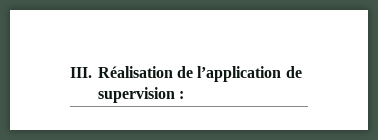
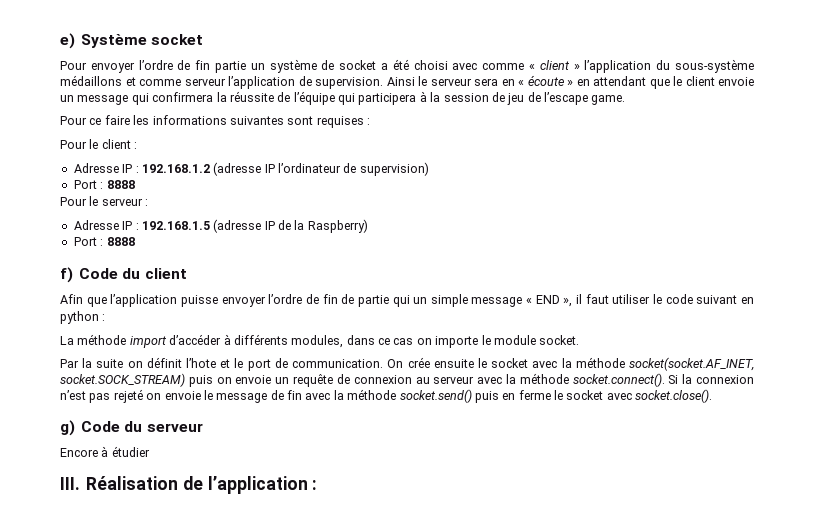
+ e) Système socket
+ Pour envoyer l’ordre de fin partie un système de socket a été choisi avec comme « client » l’application du sous-système médaillons et comme serveur l’application de supervision. Ainsi le serveur sera en « écoute » en attendant que le client envoie un message qui confirmera la réussite de l’équipe qui participera à la session de jeu de l’escape game.
+ Pour ce faire les informations suivantes sont requises :
+ Pour le client :
+ Adresse IP : 192.168.1.2 (adresse IP l’ordinateur de supervision)
+ Port : 8888
+ Pour le serveur :
+ Adresse IP : 192.168.1.5 (adresse IP de la Raspberry)
+ Port : 8888
+ f) Code du client
+ Afin que l’application puisse envoyer l’ordre de fin de partie qui un simple message « END », il faut utiliser le code suivant en python :
+ La méthode import d’accéder à différents modules, dans ce cas on importe le module socket.
+ Par la suite on définit l’hote et le port de communication. On crée ensuite le socket avec la méthode socket(socket.AF_INET, socket.SOCK_STREAM) puis on envoie un requête de connexion au serveur avec la méthode socket.connect(). Si la connexion n’est pas rejeté on envoie le message de fin avec la méthode socket.send() puis en ferme le socket avec socket.close().
+ g) Code du serveur
+ Encore à étudier
- III. Réalisation de l’application de supervision :
+ III. Réalisation de l’application :

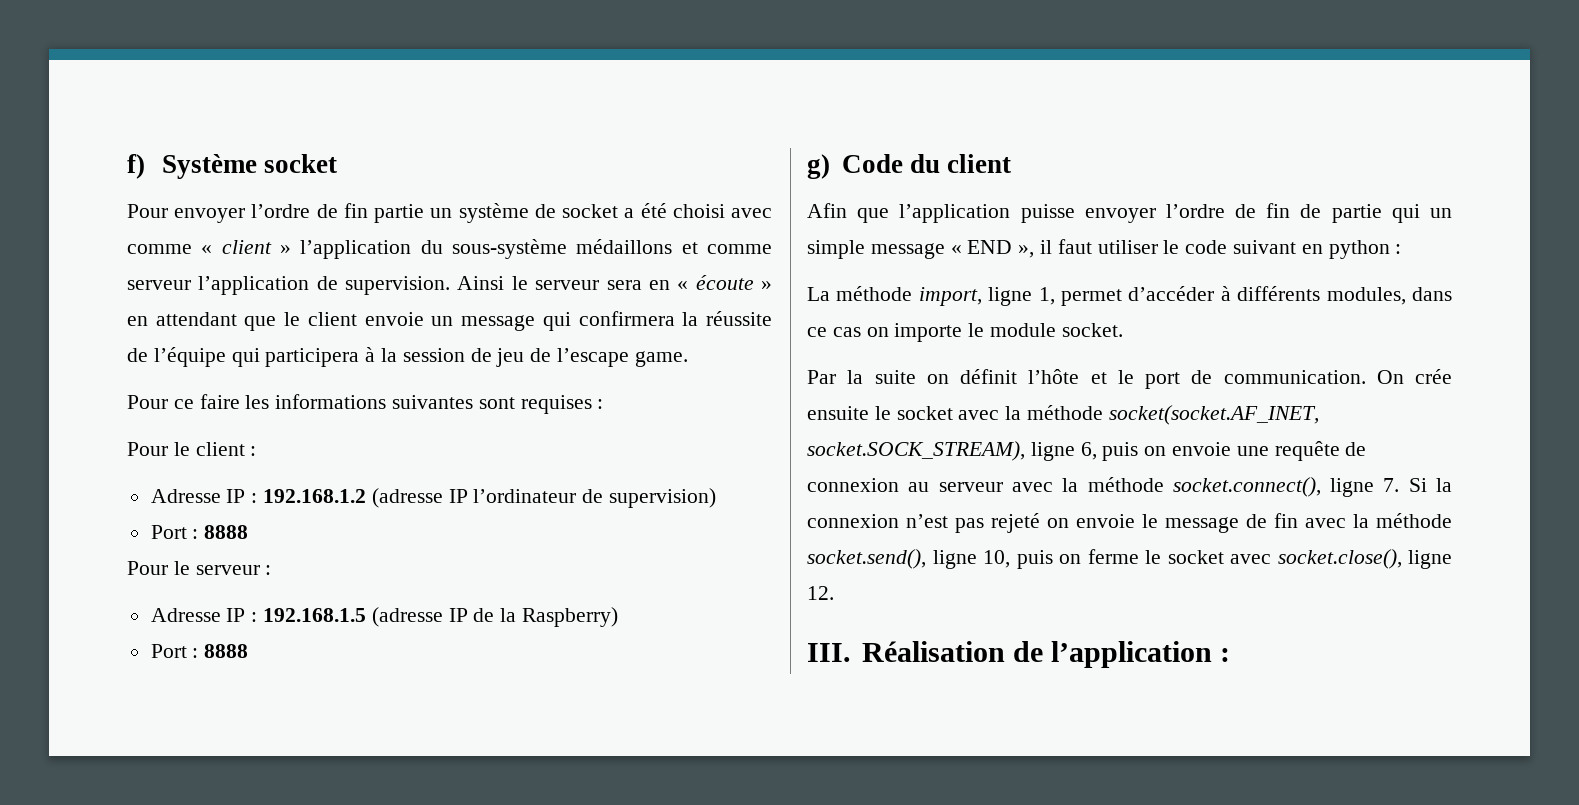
- e) Système socket
+ f) Système socket
- f) Code du client
+ g) Code du client
- La méthode import d’accéder à différents modules, dans ce cas on importe le module socket.
+ La méthode import, ligne 1, permet d’accéder à différents modules, dans ce cas on importe le module socket.
- Par la suite on définit l’hote et le port de communication.
+ Par la suite on définit l’hôte et le port de communication.
- On crée ensuite le socket avec la méthode socket(socket.AF_INET, socket.SOCK_STREAM) puis on envoie un requête de connexion au serveur avec la méthode socket.connect(). Si la connexion n’est pas rejeté on envoie le message de fin avec la méthode socket.send() puis en ferme le socket avec socket.close().
- g) Code du serveur
- Encore à étudier
+ On crée ensuite le socket avec la méthode socket(socket.AF_INET, socket.SOCK_STREAM), ligne 6, puis on envoie une requête de connexion au serveur avec la méthode socket.connect(), ligne 7. Si la connexion n’est pas rejeté on envoie le message de fin avec la méthode socket.send(), ligne 10, puis on ferme le socket avec socket.close(), ligne 12.

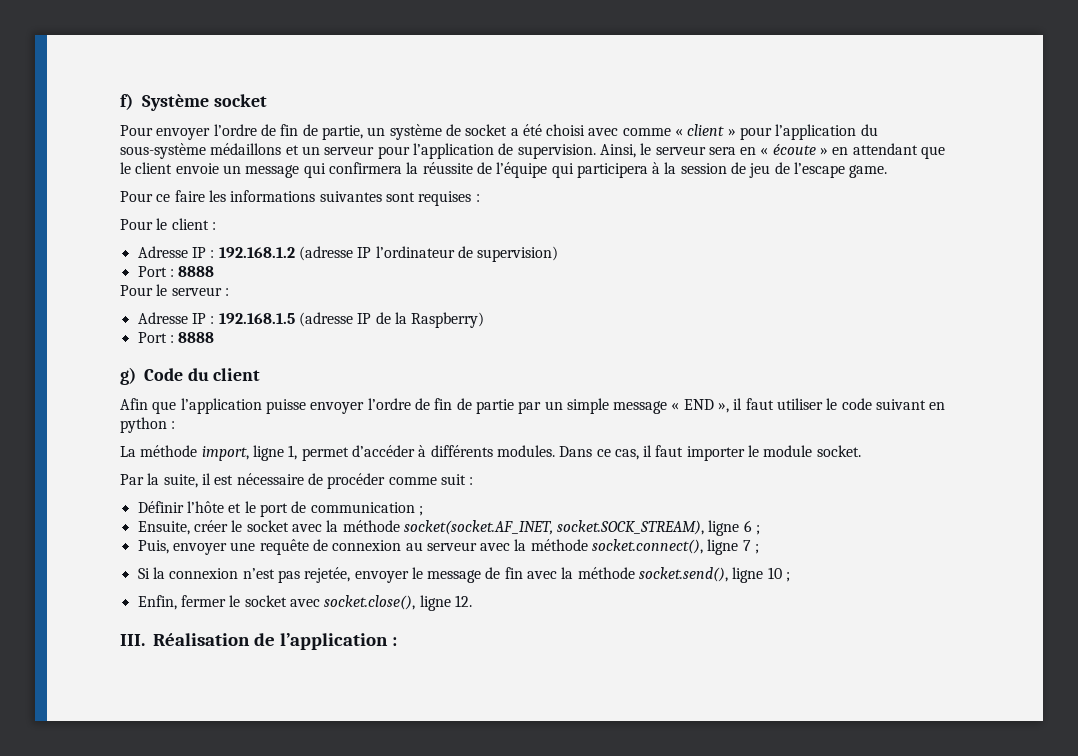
- Pour envoyer l’ordre de fin partie un système de socket a été choisi avec comme « client » l’application du sous-système médaillons et comme serveur l’application de supervision.
+ Pour envoyer l’ordre de fin de partie, un système de socket a été choisi avec comme « client » pour l’application du sous-système médaillons et un serveur pour l’application de supervision.
- Ainsi le serveur sera en « écoute » en attendant que le client envoie un message qui confirmera la réussite de l’équipe qui participera à la session de jeu de l’escape game.
+ Ainsi, le serveur sera en « écoute » en attendant que le client envoie un message qui confirmera la réussite de l’équipe qui participera à la session de jeu de l’escape game.
- Afin que l’application puisse envoyer l’ordre de fin de partie qui un simple message « END », il faut utiliser le code suivant en python :
+ Afin que l’application puisse envoyer l’ordre de fin de partie par un simple message « END », il faut utiliser le code suivant en python :
- La méthode import, ligne 1, permet d’accéder à différents modules, dans ce cas on importe le module socket.
+ La méthode import, ligne 1, permet d’accéder à différents modules. Dans ce cas, il faut importer le module socket.
- Par la suite on définit l’hôte et le port de communication. On crée ensuite le socket avec la méthode socket(socket.AF_INET, socket.SOCK_STREAM), ligne 6, puis on envoie une requête de connexion au serveur avec la méthode socket.connect(), ligne 7. Si la connexion n’est pas rejeté on envoie le message de fin avec la méthode socket.send(), ligne 10, puis on ferme le socket avec socket.close(), ligne 12.
+ Par la suite, il est nécessaire de procéder comme suit :
+ Définir l’hôte et le port de communication ;
+ Ensuite, créer le socket avec la méthode socket(socket.AF_INET, socket.SOCK_STREAM), ligne 6 ;
+ Puis, envoyer une requête de connexion au serveur avec la méthode socket.connect(), ligne 7 ;
+ Si la connexion n’est pas rejetée, envoyer le message de fin avec la méthode socket.send(), ligne 10 ;
+ Enfin, fermer le socket avec socket.close(), ligne 12.

